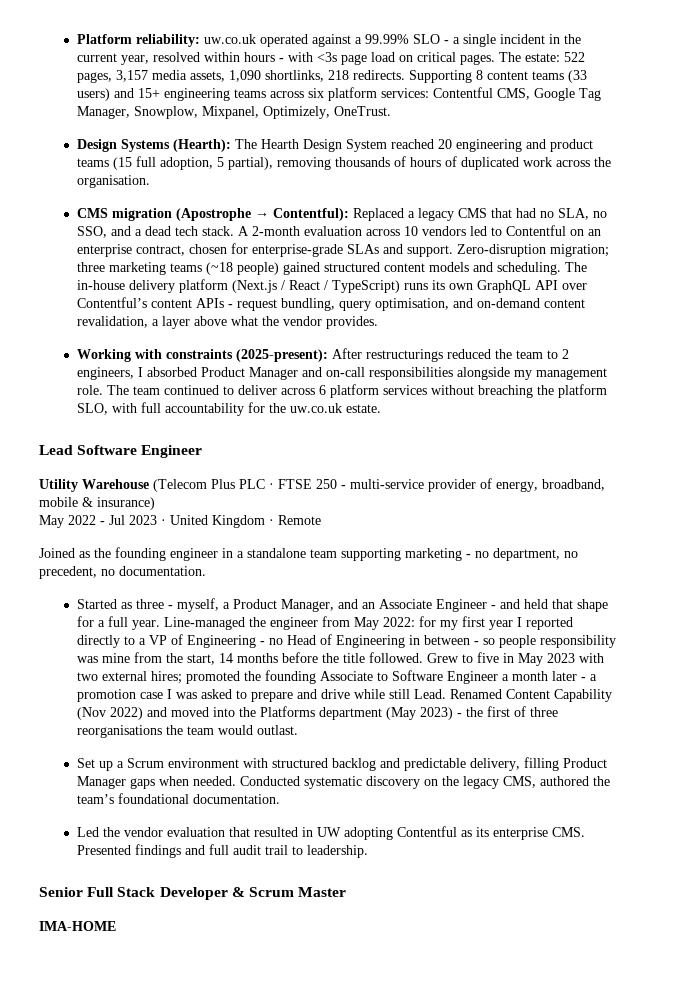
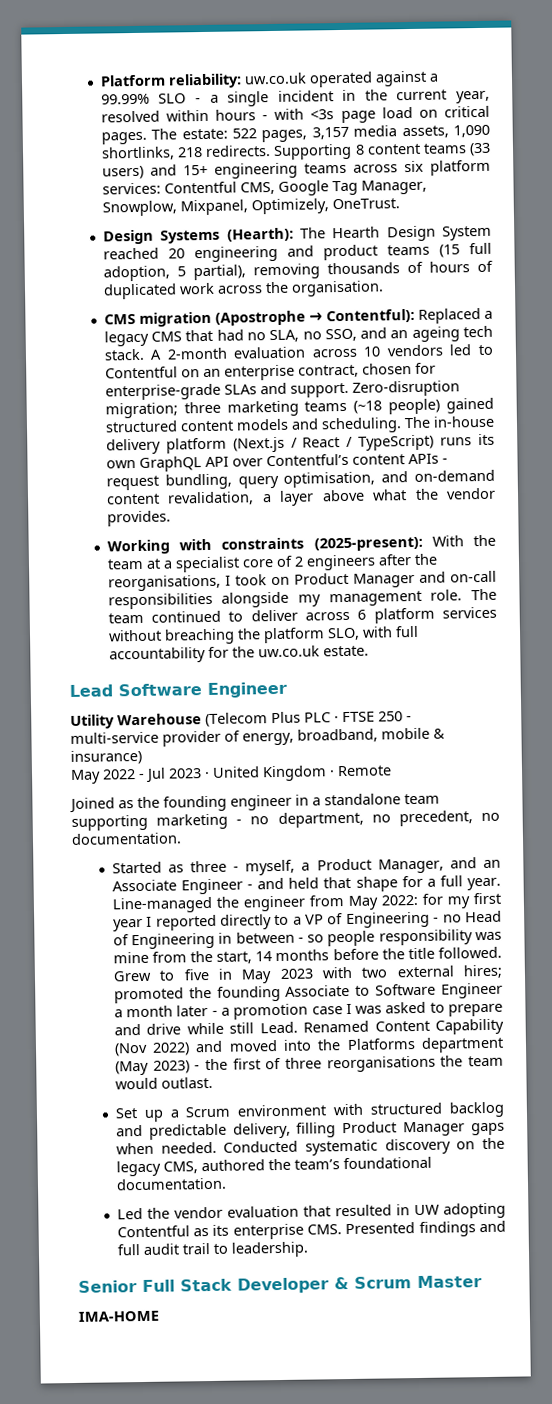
- CMS migration (Apostrophe → Contentful): Replaced a legacy CMS that had no SLA, no SSO, and a dead tech stack.
+ CMS migration (Apostrophe → Contentful): Replaced a legacy CMS that had no SLA, no SSO, and an ageing tech stack.
- Working with constraints (2025-present): After restructurings reduced the team to 2 engineers, I absorbed Product Manager and on-call responsibilities alongside my management role.
+ Working with constraints (2025-present): With the team at a specialist core of 2 engineers after the reorganisations, I took on Product Manager and on-call responsibilities alongside my management role.

